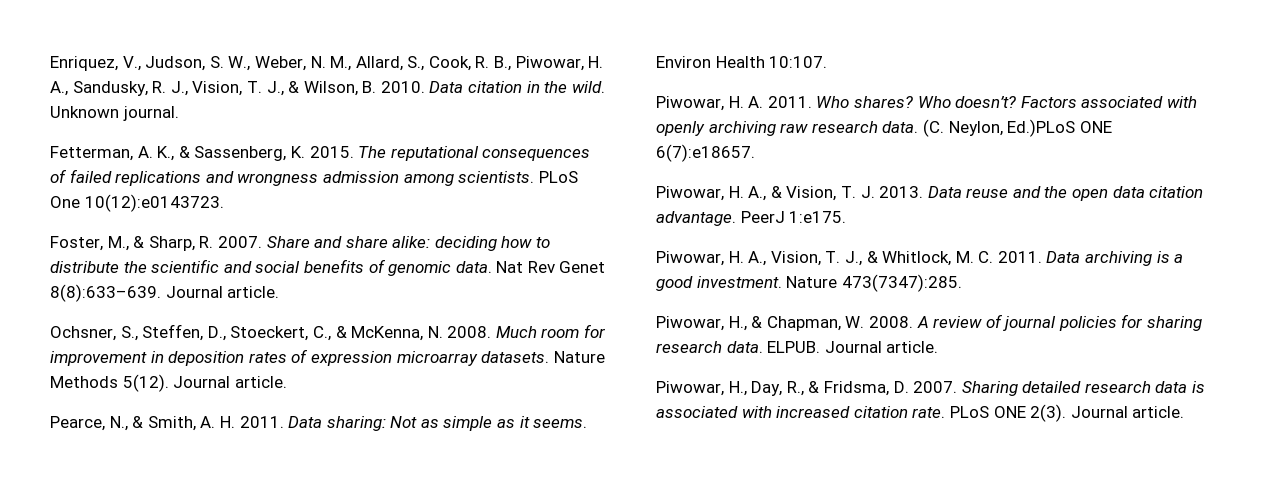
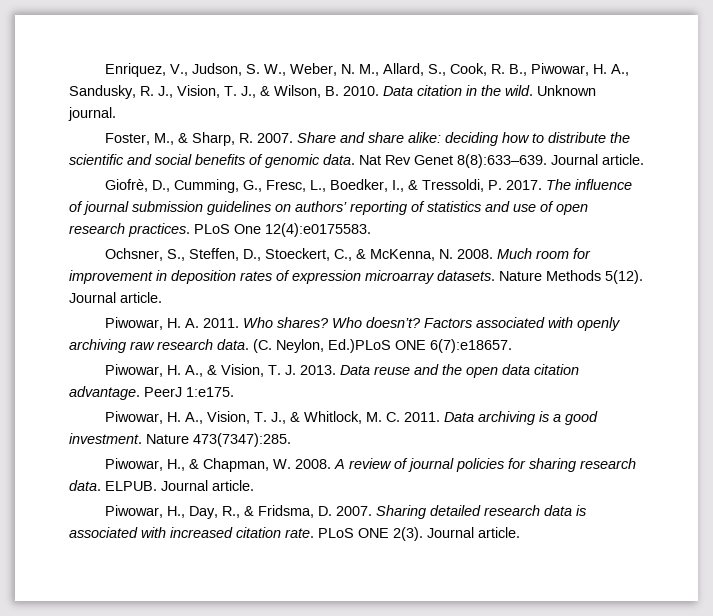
- Fetterman, A. K., & Sassenberg, K. 2015. The reputational consequences of failed replications and wrongness admission among scientists. PLoS One 10(12):e0143723.
+ Giofrè, D., Cumming, G., Fresc, L., Boedker, I., & Tressoldi, P. 2017. The influence of journal submission guidelines on authors’ reporting of statistics and use of open research practices. PLoS One 12(4):e0175583.
- Pearce, N., & Smith, A. H. 2011. Data sharing: Not as simple as it seems. Environ Health 10:107.

